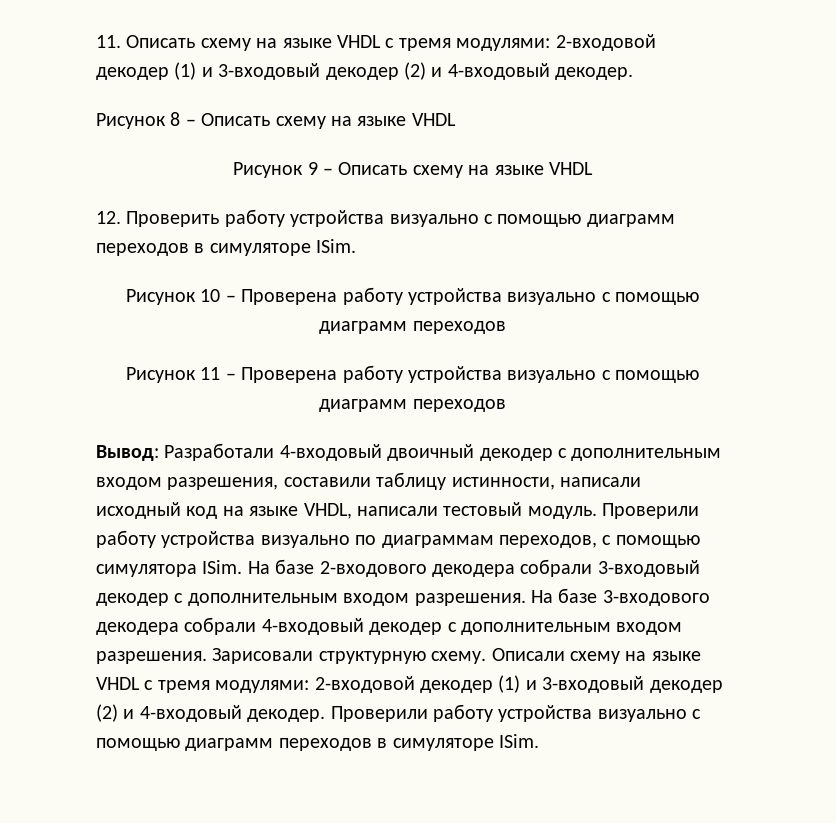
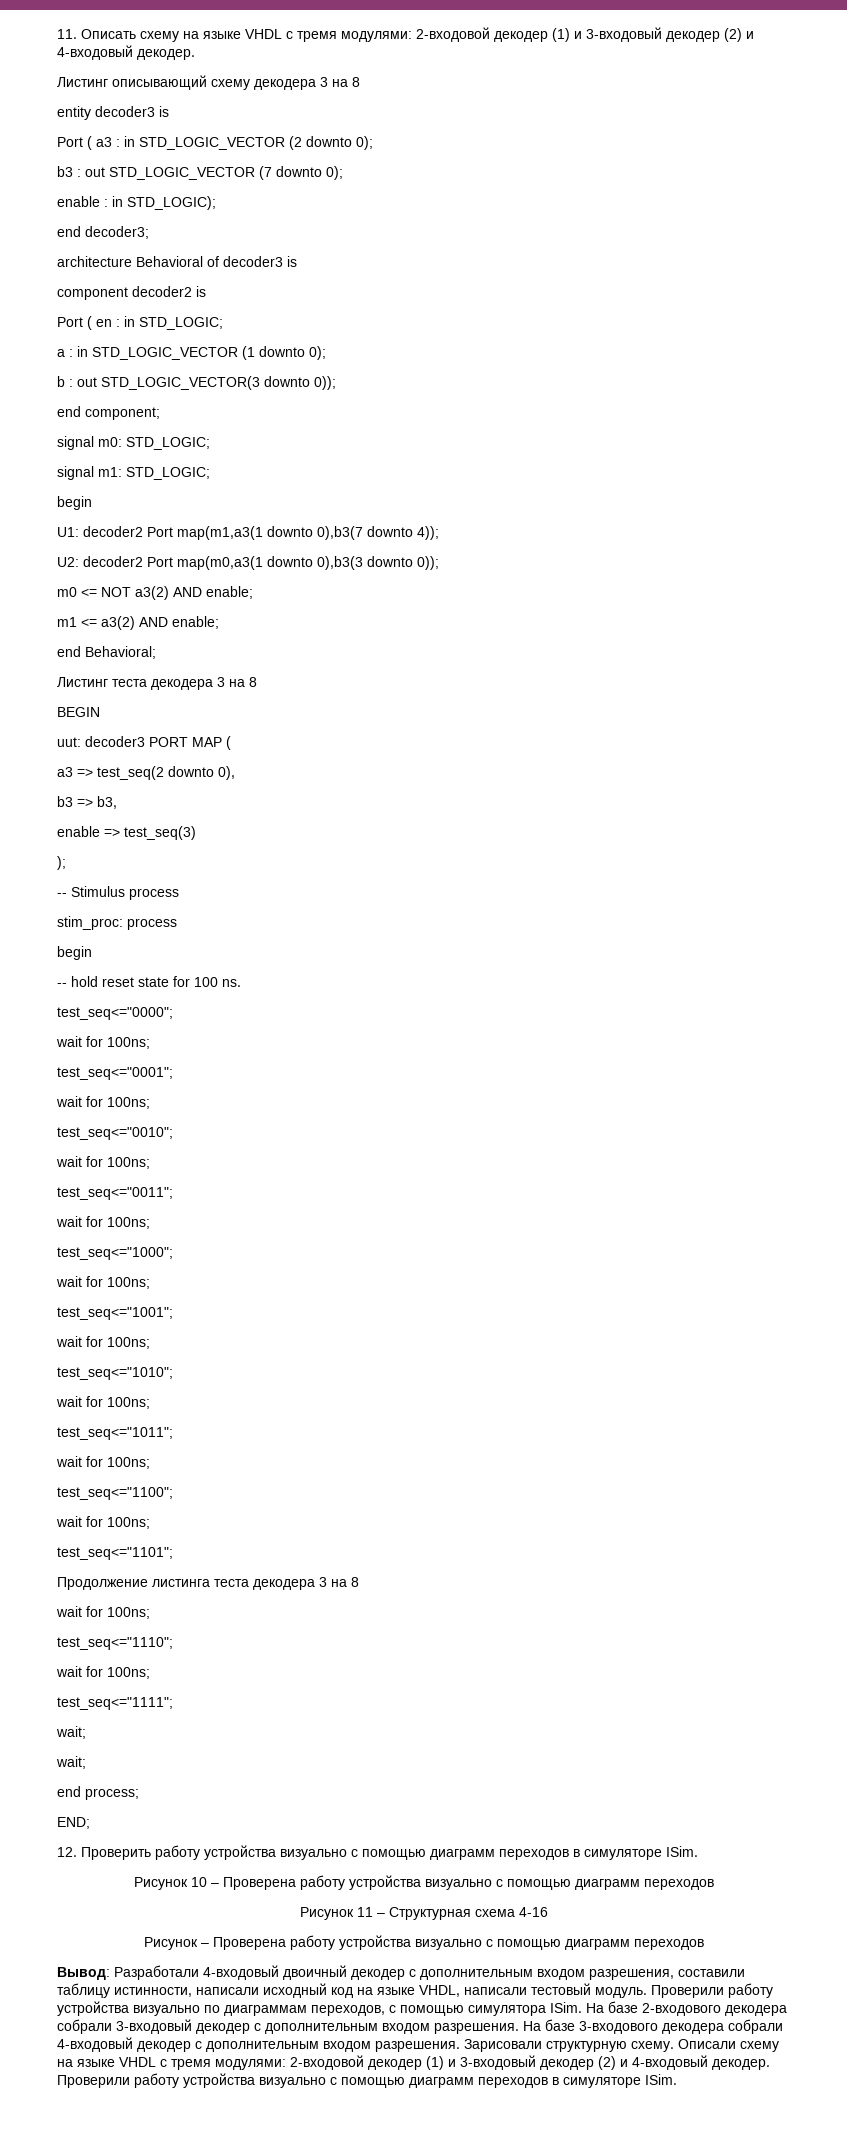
- Рисунок 8 – Описать схему на языке VHDL
- Рисунок 9 – Описать схему на языке VHDL
+ Листинг описывающий схему декодера 3 на 8
+ entity decoder3 is
+ Port ( a3 : in STD_LOGIC_VECTOR (2 downto 0);
+ b3 : out STD_LOGIC_VECTOR (7 downto 0);
+ enable : in STD_LOGIC);
+ end decoder3;
+ architecture Behavioral of decoder3 is
+ component decoder2 is
+ Port ( en : in STD_LOGIC;
+ a : in STD_LOGIC_VECTOR (1 downto 0);
+ b : out STD_LOGIC_VECTOR(3 downto 0));
+ end component;
+ signal m0: STD_LOGIC;
+ signal m1: STD_LOGIC;
+ begin
+ U1: decoder2 Port map(m1,a3(1 downto 0),b3(7 downto 4));
+ U2: decoder2 Port map(m0,a3(1 downto 0),b3(3 downto 0));
+ m0 <= NOT a3(2) AND enable;
+ m1 <= a3(2) AND enable;
+ end Behavioral;
+ Листинг теста декодера 3 на 8
+ BEGIN
+ uut: decoder3 PORT MAP (
+ a3 => test_seq(2 downto 0),
+ b3 => b3,
+ enable => test_seq(3)
+ );
+ -- Stimulus process
+ stim_proc: process
+ begin
+ -- hold reset state for 100 ns.
+ test_seq<="0000";
+ wait for 100ns;
+ test_seq<="0001";
+ wait for 100ns;
+ test_seq<="0010";
+ wait for 100ns;
+ test_seq<="0011";
+ wait for 100ns;
+ test_seq<="1000";
+ wait for 100ns;
+ test_seq<="1001";
+ wait for 100ns;
+ test_seq<="1010";
+ wait for 100ns;
+ test_seq<="1011";
+ wait for 100ns;
+ test_seq<="1100";
+ wait for 100ns;
+ test_seq<="1101";
+ Продолжение листинга теста декодера 3 на 8
+ wait for 100ns;
+ test_seq<="1110";
+ wait for 100ns;
+ test_seq<="1111";
+ wait;
+ wait;
+ end process;
+ END;
- Рисунок 11 – Проверена работу устройства визуально с помощью диаграмм переходов
+ Рисунок 11 – Структурная схема 4-16
+ Рисунок – Проверена работу устройства визуально с помощью диаграмм переходов

